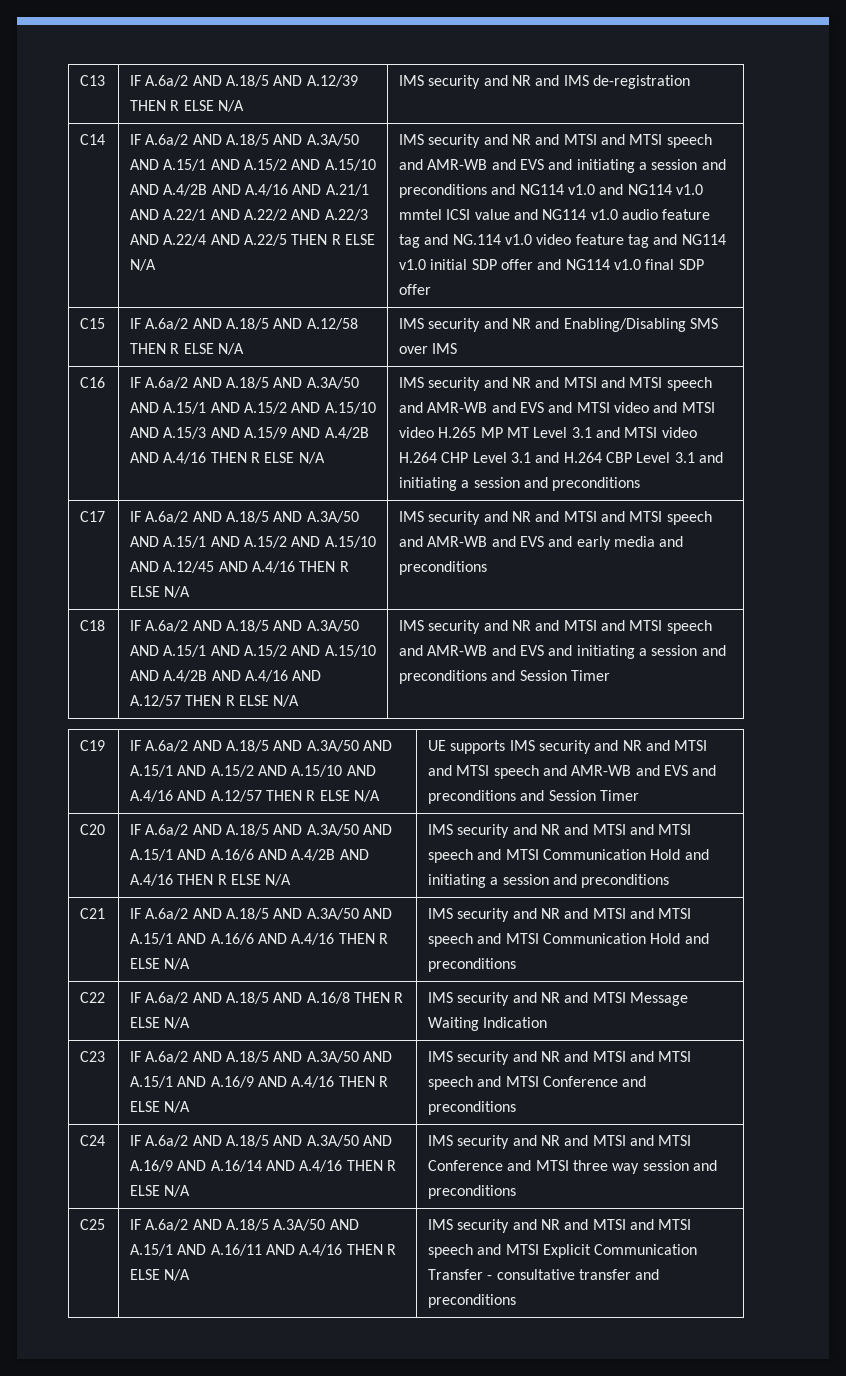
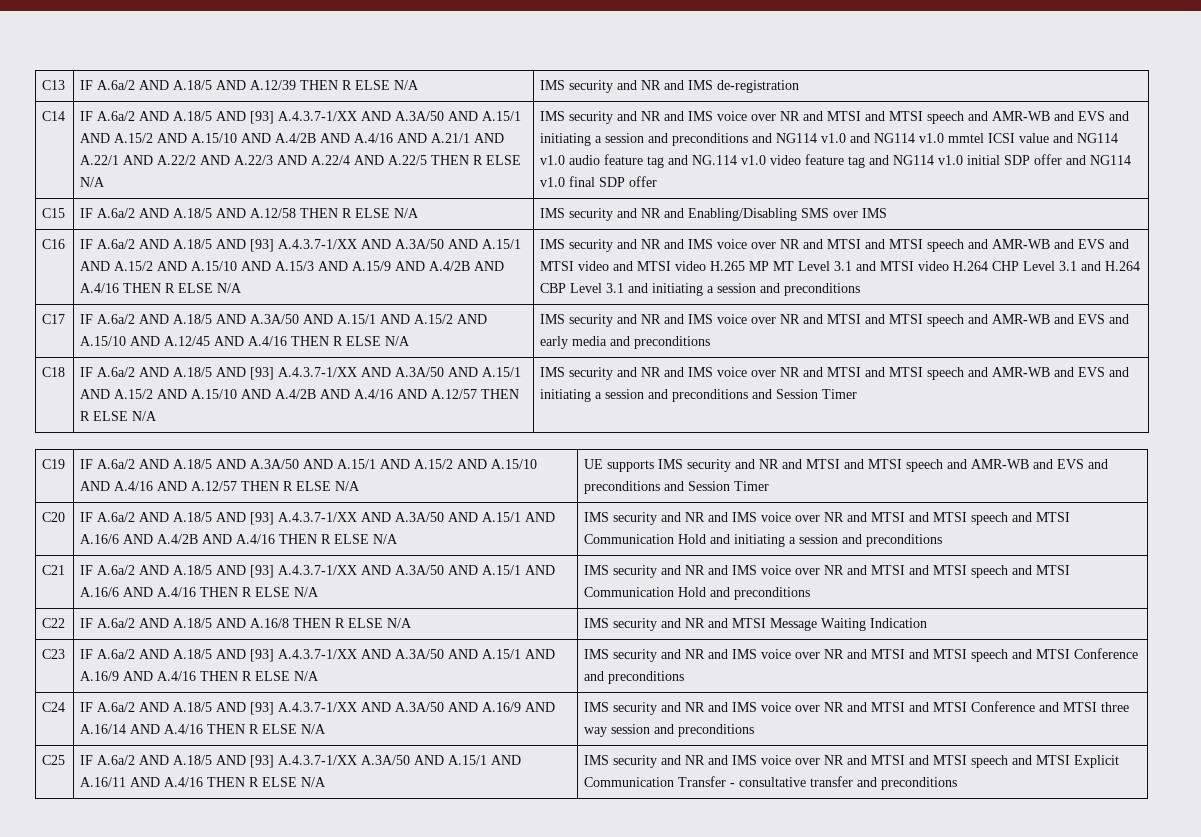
- IF A.6a/2 AND A.18/5 AND A.3A/50 AND A.15/1 AND A.15/2 AND A.15/10 AND A.4/2B AND A.4/16 AND A.21/1 AND A.22/1 AND A.22/2 AND A.22/3 AND A.22/4 AND A.22/5 THEN R ELSE N/A
+ IF A.6a/2 AND A.18/5 AND [93] A.4.3.7-1/XX AND A.3A/50 AND A.15/1 AND A.15/2 AND A.15/10 AND A.4/2B AND A.4/16 AND A.21/1 AND A.22/1 AND A.22/2 AND A.22/3 AND A.22/4 AND A.22/5 THEN R ELSE N/A
- IMS security and NR and MTSI and MTSI speech and AMR-WB and EVS and initiating a session and preconditions and NG114 v1.0 and NG114 v1.0 mmtel ICSI value and NG114 v1.0 audio feature tag and NG.114 v1.0 video feature tag and NG114 v1.0 initial SDP offer and NG114 v1.0 final SDP offer
+ IMS security and NR and IMS voice over NR and MTSI and MTSI speech and AMR-WB and EVS and initiating a session and preconditions and NG114 v1.0 and NG114 v1.0 mmtel ICSI value and NG114 v1.0 audio feature tag and NG.114 v1.0 video feature tag and NG114 v1.0 initial SDP offer and NG114 v1.0 final SDP offer
- IF A.6a/2 AND A.18/5 AND A.3A/50 AND A.15/1 AND A.15/2 AND A.15/10 AND A.15/3 AND A.15/9 AND A.4/2B AND A.4/16 THEN R ELSE N/A
+ IF A.6a/2 AND A.18/5 AND [93] A.4.3.7-1/XX AND A.3A/50 AND A.15/1 AND A.15/2 AND A.15/10 AND A.15/3 AND A.15/9 AND A.4/2B AND A.4/16 THEN R ELSE N/A
- IMS security and NR and MTSI and MTSI speech and AMR-WB and EVS and MTSI video and MTSI video H.265 MP MT Level 3.1 and MTSI video H.264 CHP Level 3.1 and H.264 CBP Level 3.1 and initiating a session and preconditions
+ IMS security and NR and IMS voice over NR and MTSI and MTSI speech and AMR-WB and EVS and MTSI video and MTSI video H.265 MP MT Level 3.1 and MTSI video H.264 CHP Level 3.1 and H.264 CBP Level 3.1 and initiating a session and preconditions
- IMS security and NR and MTSI and MTSI speech and AMR-WB and EVS and early media and preconditions
+ IMS security and NR and IMS voice over NR and MTSI and MTSI speech and AMR-WB and EVS and early media and preconditions
- IF A.6a/2 AND A.18/5 AND A.3A/50 AND A.15/1 AND A.15/2 AND A.15/10 AND A.4/2B AND A.4/16 AND A.12/57 THEN R ELSE N/A
+ IF A.6a/2 AND A.18/5 AND [93] A.4.3.7-1/XX AND A.3A/50 AND A.15/1 AND A.15/2 AND A.15/10 AND A.4/2B AND A.4/16 AND A.12/57 THEN R ELSE N/A
- IMS security and NR and MTSI and MTSI speech and AMR-WB and EVS and initiating a session and preconditions and Session Timer
+ IMS security and NR and IMS voice over NR and MTSI and MTSI speech and AMR-WB and EVS and initiating a session and preconditions and Session Timer
- IF A.6a/2 AND A.18/5 AND A.3A/50 AND A.15/1 AND A.16/6 AND A.4/2B AND A.4/16 THEN R ELSE N/A
+ IF A.6a/2 AND A.18/5 AND [93] A.4.3.7-1/XX AND A.3A/50 AND A.15/1 AND A.16/6 AND A.4/2B AND A.4/16 THEN R ELSE N/A
- IMS security and NR and MTSI and MTSI speech and MTSI Communication Hold and initiating a session and preconditions
+ IMS security and NR and IMS voice over NR and MTSI and MTSI speech and MTSI Communication Hold and initiating a session and preconditions
- C21 | IF A.6a/2 AND A.18/5 AND A.3A/50 AND A.15/1 AND A.16/6 AND A.4/16 THEN R ELSE N/A | IMS security and NR and MTSI and MTSI speech and MTSI Communication Hold and preconditions
+ C21 | IF A.6a/2 AND A.18/5 AND [93] A.4.3.7-1/XX AND A.3A/50 AND A.15/1 AND A.16/6 AND A.4/16 THEN R ELSE N/A | IMS security and NR and IMS voice over NR and MTSI and MTSI speech and MTSI Communication Hold and preconditions
- C23 | IF A.6a/2 AND A.18/5 AND A.3A/50 AND A.15/1 AND A.16/9 AND A.4/16 THEN R ELSE N/A | IMS security and NR and MTSI and MTSI speech and MTSI Conference and preconditions
+ C23 | IF A.6a/2 AND A.18/5 AND [93] A.4.3.7-1/XX AND A.3A/50 AND A.15/1 AND A.16/9 AND A.4/16 THEN R ELSE N/A | IMS security and NR and IMS voice over NR and MTSI and MTSI speech and MTSI Conference and preconditions
- IF A.6a/2 AND A.18/5 AND A.3A/50 AND A.16/9 AND A.16/14 AND A.4/16 THEN R ELSE N/A
+ IF A.6a/2 AND A.18/5 AND [93] A.4.3.7-1/XX AND A.3A/50 AND A.16/9 AND A.16/14 AND A.4/16 THEN R ELSE N/A
- IMS security and NR and MTSI and MTSI Conference and MTSI three way session and preconditions
+ IMS security and NR and IMS voice over NR and MTSI and MTSI Conference and MTSI three way session and preconditions
- IF A.6a/2 AND A.18/5 A.3A/50 AND A.15/1 AND A.16/11 AND A.4/16 THEN R ELSE N/A
+ IF A.6a/2 AND A.18/5 AND [93] A.4.3.7-1/XX A.3A/50 AND A.15/1 AND A.16/11 AND A.4/16 THEN R ELSE N/A
- IMS security and NR and MTSI and MTSI speech and MTSI Explicit Communication Transfer - consultative transfer and preconditions
+ IMS security and NR and IMS voice over NR and MTSI and MTSI speech and MTSI Explicit Communication Transfer - consultative transfer and preconditions

